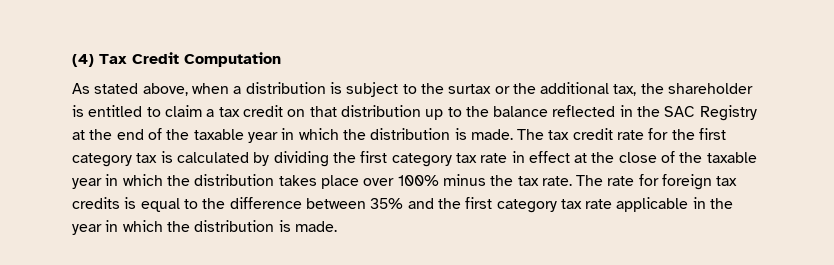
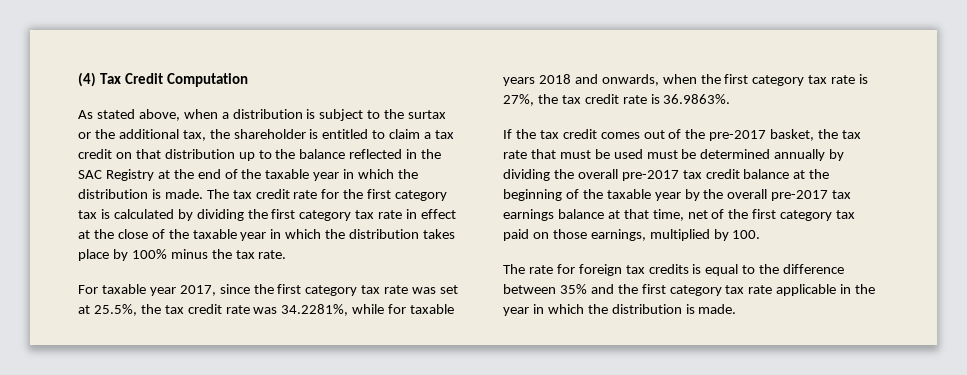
- The tax credit rate for the first category tax is calculated by dividing the first category tax rate in effect at the close of the taxable year in which the distribution takes place over 100% minus the tax rate. The rate for foreign tax credits is equal to the difference between 35% and the first category tax rate applicable in the year in which the distribution is made.
+ The tax credit rate for the first category tax is calculated by dividing the first category tax rate in effect at the close of the taxable year in which the distribution takes place by 100% minus the tax rate.
+ For taxable year 2017, since the first category tax rate was set at 25.5%, the tax credit rate was 34.2281%, while for taxable years 2018 and onwards, when the first category tax rate is 27%, the tax credit rate is 36.9863%.
+ If the tax credit comes out of the pre-2017 basket, the tax rate that must be used must be determined annually by dividing the overall pre-2017 tax credit balance at the beginning of the taxable year by the overall pre-2017 tax earnings balance at that time, net of the first category tax paid on those earnings, multiplied by 100.
+ The rate for foreign tax credits is equal to the difference between 35% and the first category tax rate applicable in the year in which the distribution is made.

